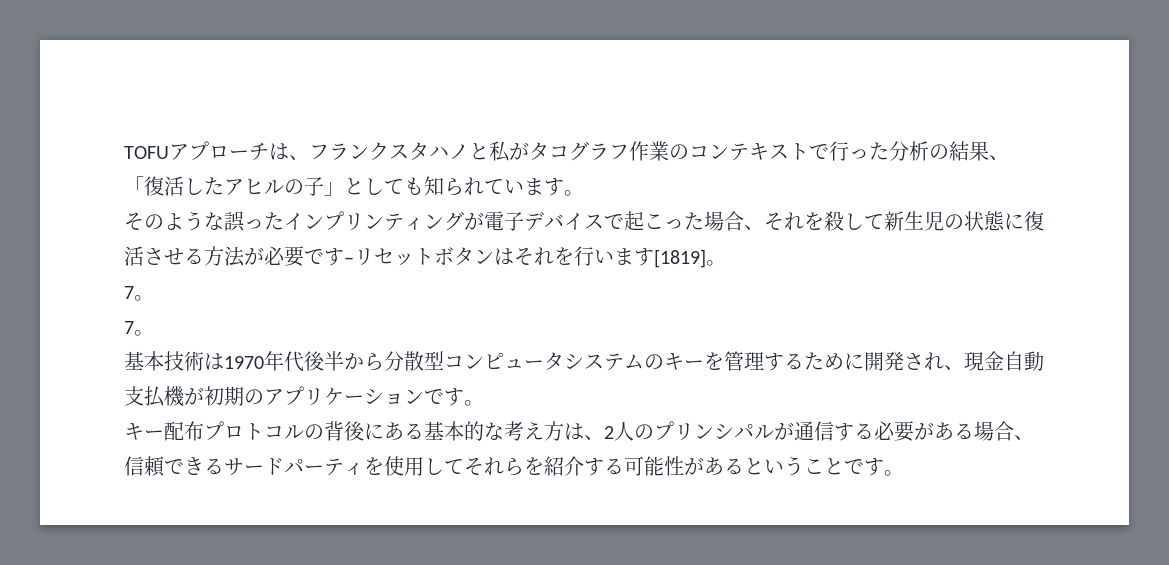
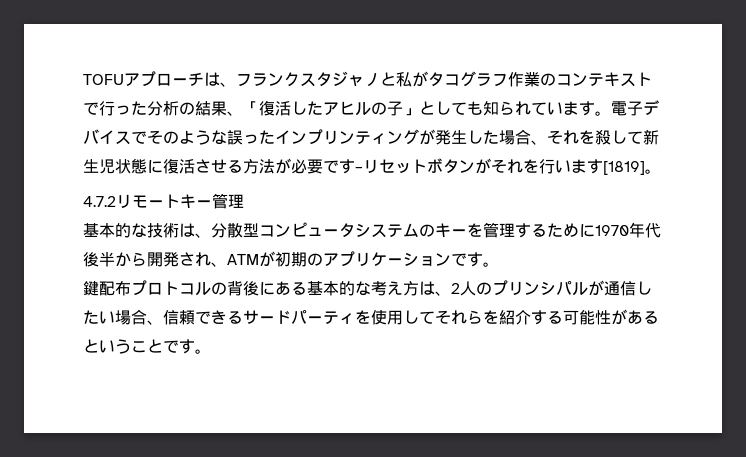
- TOFUアプローチは、フランクスタハノと私がタコグラフ作業のコンテキストで行った分析の結果、「復活したアヒルの子」としても知られています。
- そのような誤ったインプリンティングが電子デバイスで起こった場合、それを殺して新生児の状態に復活させる方法が必要です–リセットボタンはそれを行います[1819]。
- 7。
- 7。
- 基本技術は1970年代後半から分散型コンピュータシステムのキーを管理するために開発され、現金自動支払機が初期のアプリケーションです。
+ TOFUアプローチは、フランクスタジャノと私がタコグラフ作業のコンテキストで行った分析の結果、「復活したアヒルの子」としても知られています。電子デバイスでそのような誤ったインプリンティングが発生した場合、それを殺して新生児状態に復活させる方法が必要です–リセットボタンがそれを行います[1819]。
+ 4.7.2リモートキー管理
+ 基本的な技術は、分散型コンピュータシステムのキーを管理するために1970年代後半から開発され、ATMが初期のアプリケーションです。
- キー配布プロトコルの背後にある基本的な考え方は、2人のプリンシパルが通信する必要がある場合、信頼できるサードパーティを使用してそれらを紹介する可能性があるということです。
+ 鍵配布プロトコルの背後にある基本的な考え方は、2人のプリンシパルが通信したい場合、信頼できるサードパーティを使用してそれらを紹介する可能性があるということです。

